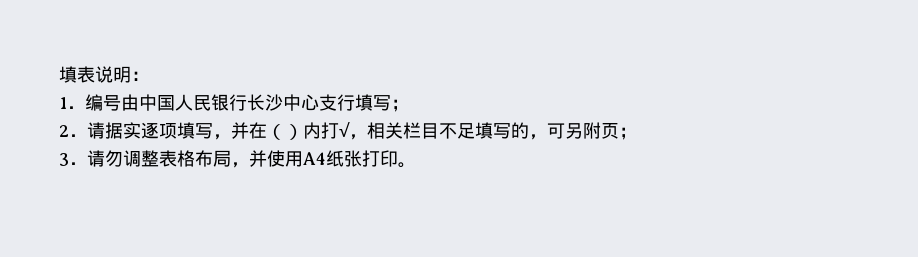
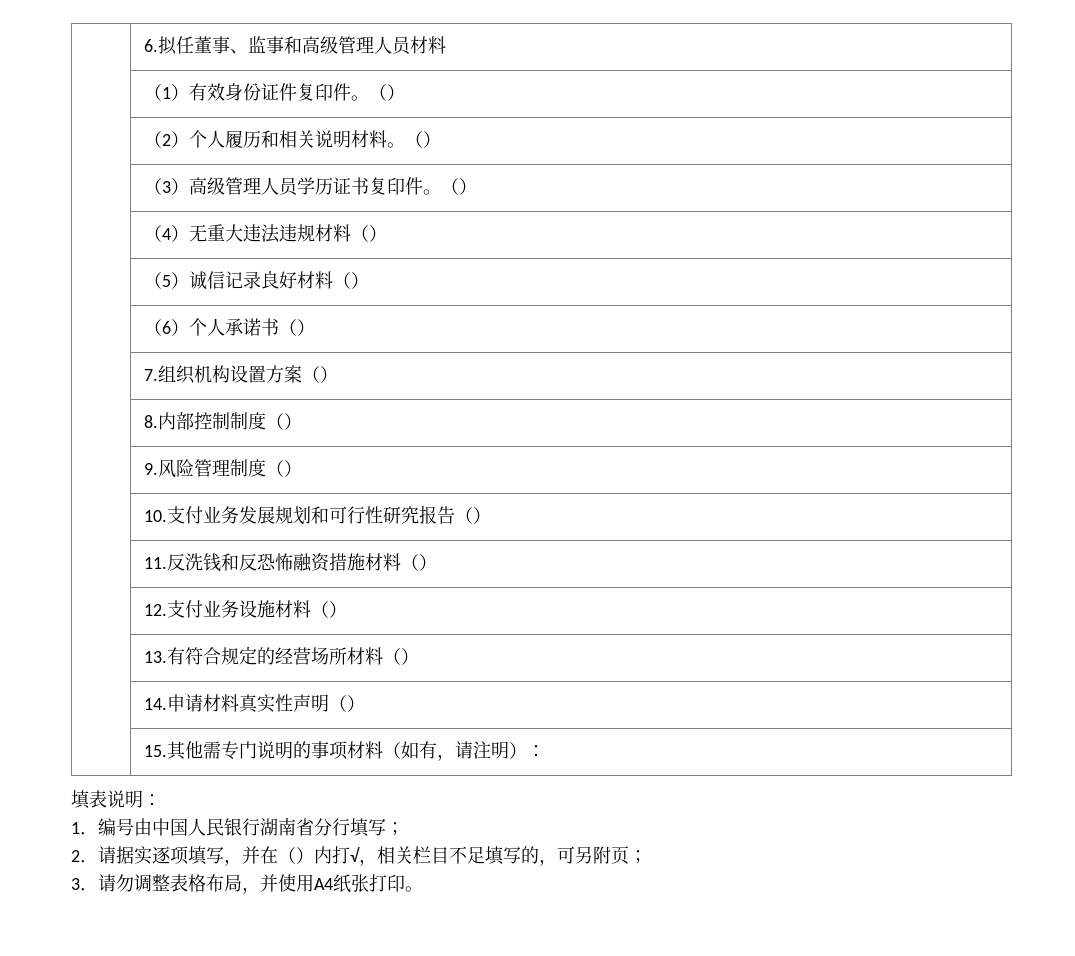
+ | 6.拟任董事、监事和高级管理人员材料
+ | （1）有效身份证件复印件。（）
+ | （2）个人履历和相关说明材料。（）
+ | （3）高级管理人员学历证书复印件。（）
+ | （4）无重大违法违规材料（）
+ | （5）诚信记录良好材料（）
+ | （6）个人承诺书（）
+ | 7.组织机构设置方案（）
+ | 8.内部控制制度（）
+ | 9.风险管理制度（）
+ | 10.支付业务发展规划和可行性研究报告（）
+ | 11.反洗钱和反恐怖融资措施材料（）
+ | 12.支付业务设施材料（）
+ | 13.有符合规定的经营场所材料（）
+ | 14.申请材料真实性声明（）
+ | 15.其他需专门说明的事项材料（如有，请注明）：
- 1．编号由中国人民银行长沙中心支行填写；
+ 1．编号由中国人民银行湖南省分行填写；

